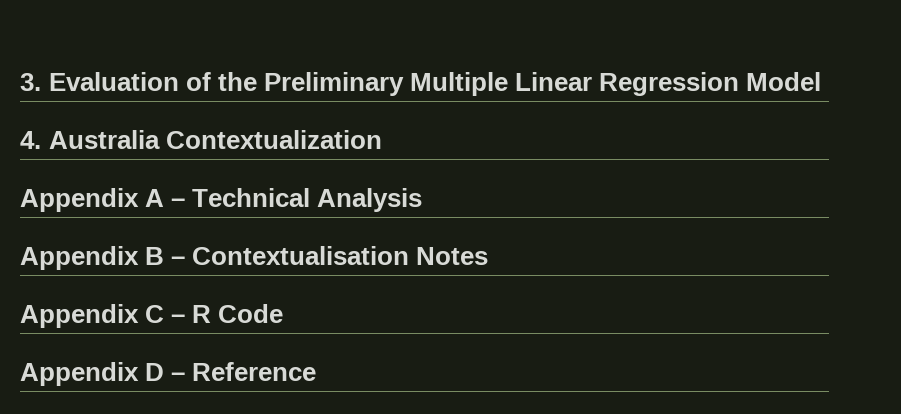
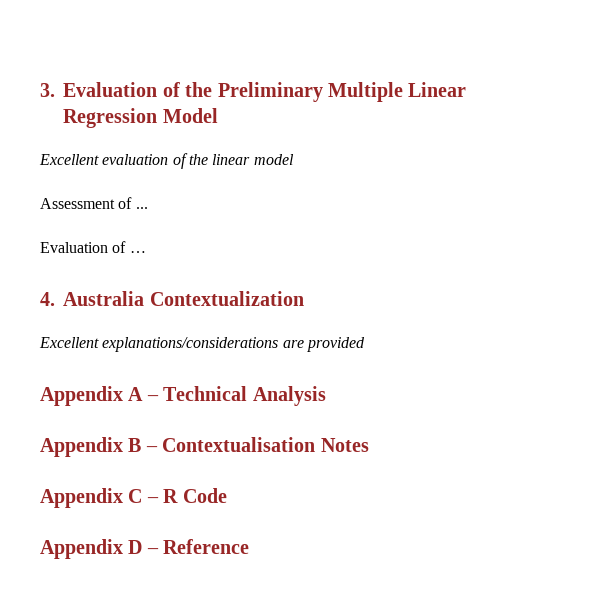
+ Excellent evaluation of the linear model
+ Assessment of ...
+ Evaluation of …
+ Excellent explanations/considerations are provided

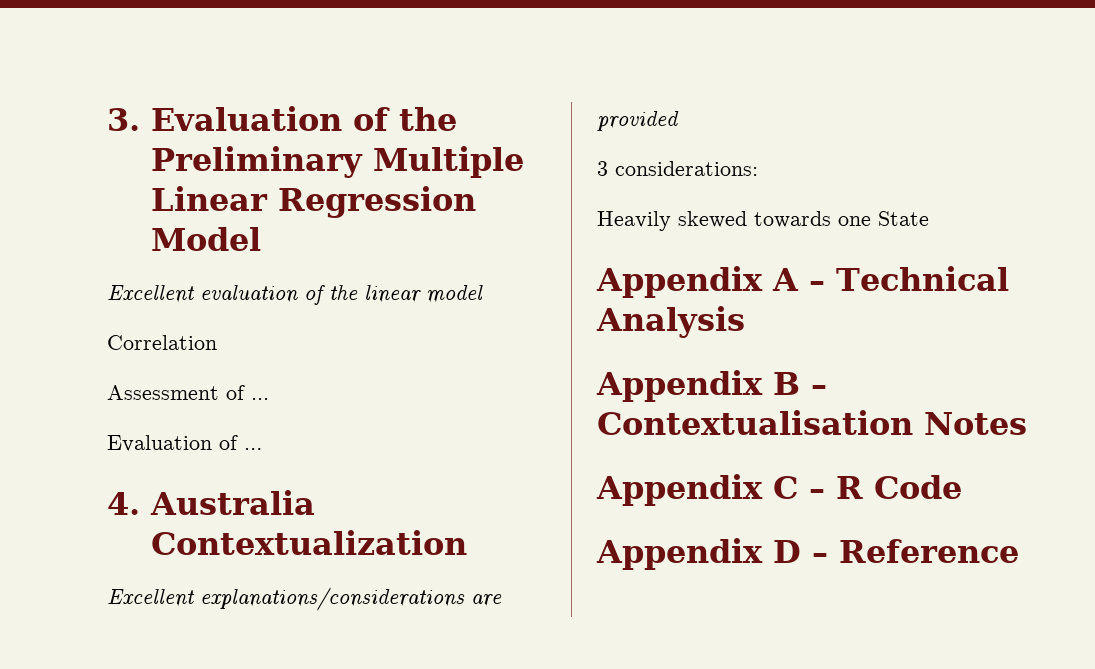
+ Correlation
+ 3 considerations:
+ Heavily skewed towards one State

